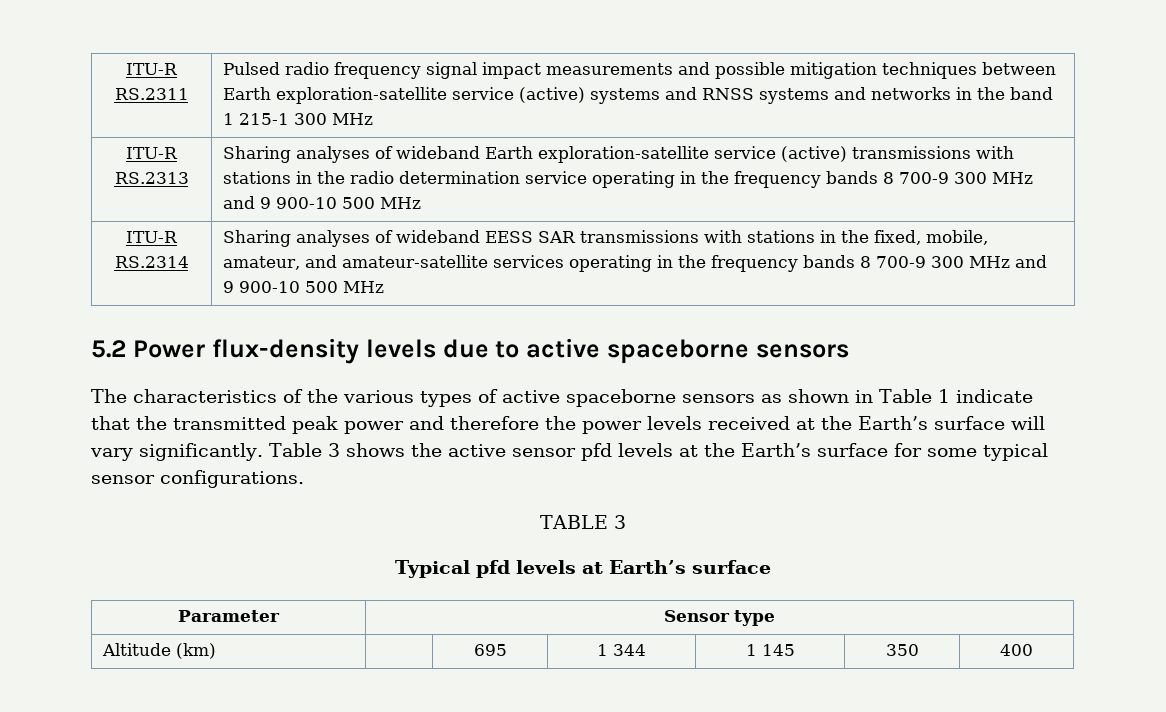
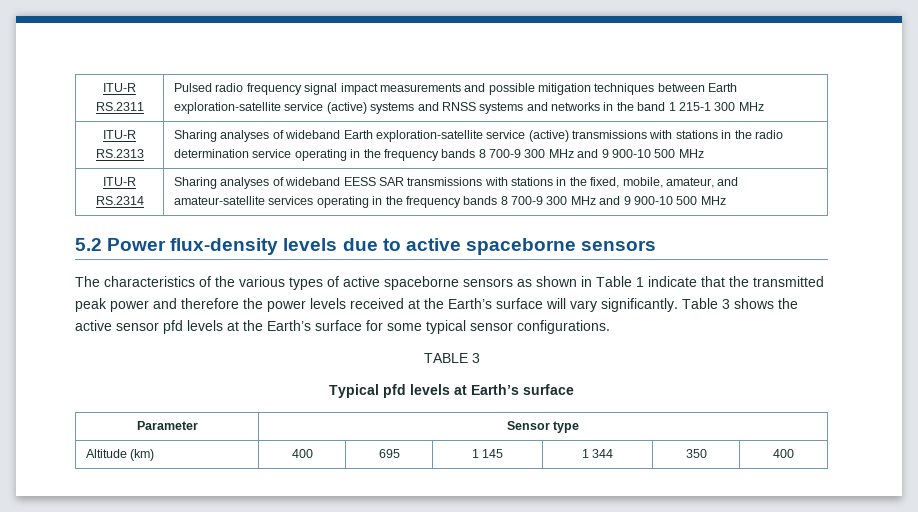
- Altitude (km) | | 695 | 1 344 | 1 145 | 350 | 400
+ Altitude (km) | 400 | 695 | 1 145 | 1 344 | 350 | 400

